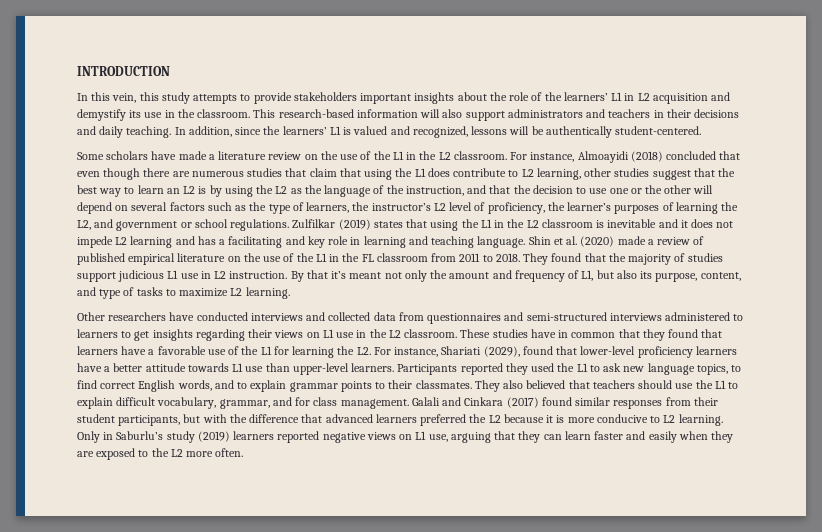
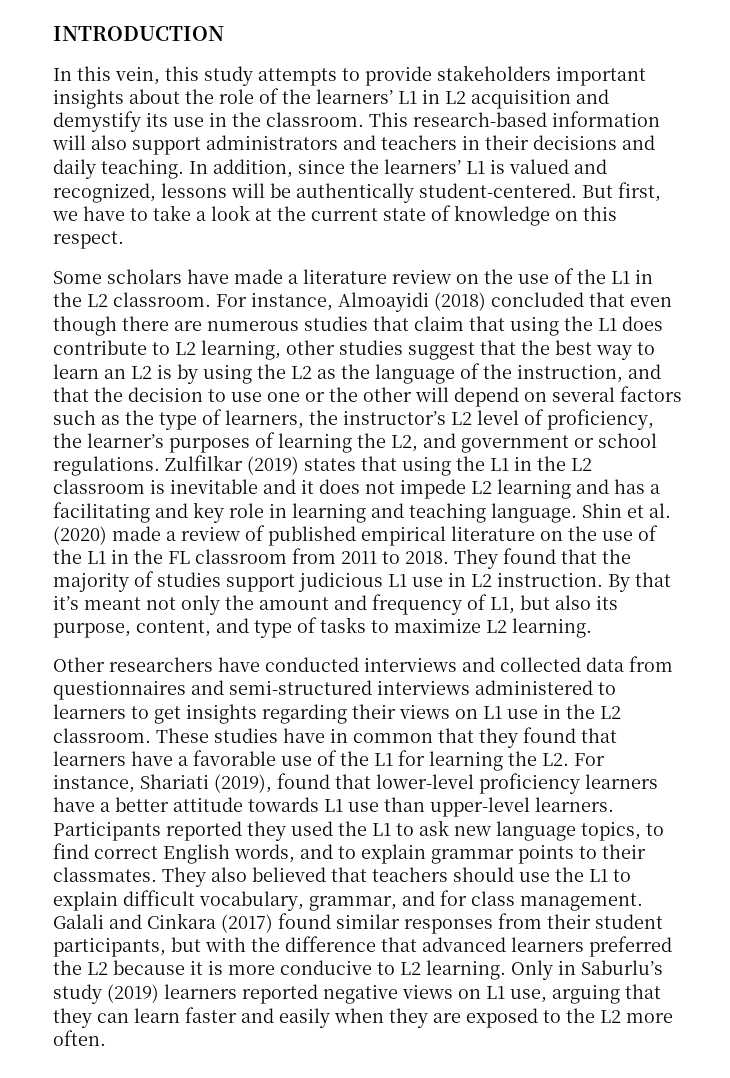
+ But first, we have to take a look at the current state of knowledge on this respect.
- These studies have in common that they found that learners have a favorable use of the L1 for learning the L2. For instance, Shariati (2029), found that lower-level proficiency learners have a better attitude towards L1 use than upper-level learners.
+ These studies have in common that they found that learners have a favorable use of the L1 for learning the L2. For instance, Shariati (2019), found that lower-level proficiency learners have a better attitude towards L1 use than upper-level learners.

